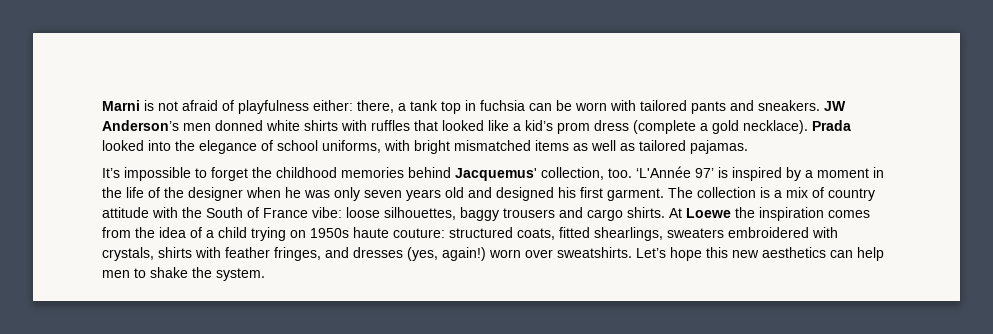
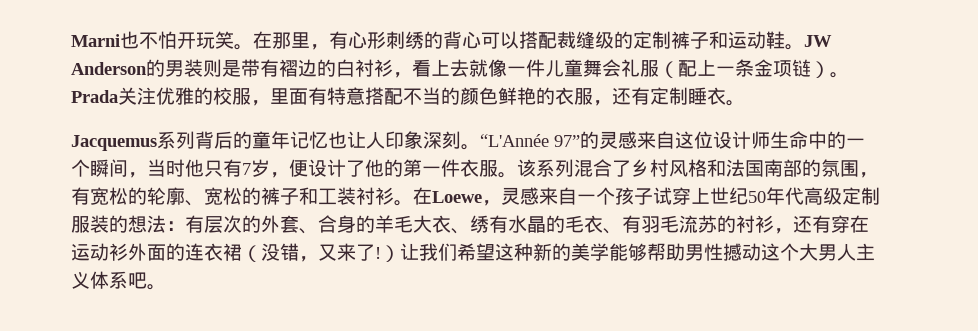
- Marni is not afraid of playfulness either: there, a tank top in fuchsia can be worn with tailored pants and sneakers. JW Anderson’s men donned white shirts with ruffles that looked like a kid’s prom dress (complete a gold necklace). Prada looked into the elegance of school uniforms, with bright mismatched items as well as tailored pajamas.
- It’s impossible to forget the childhood memories behind Jacquemus' collection, too. ‘L'Année 97’ is inspired by a moment in the life of the designer when he was only seven years old and designed his first garment. The collection is a mix of country attitude with the South of France vibe: loose silhouettes, baggy trousers and cargo shirts. At Loewe the inspiration comes from the idea of a child trying on 1950s haute couture: structured coats, fitted shearlings, sweaters embroidered with crystals, shirts with feather fringes, and dresses (yes, again!) worn over sweatshirts. Let’s hope this new aesthetics can help men to shake the system.
+ Marni也不怕开玩笑。在那里，有心形刺绣的背心可以搭配裁缝级的定制裤子和运动鞋。JW Anderson的男装则是带有褶边的白衬衫，看上去就像一件儿童舞会礼服（配上一条金项链）。Prada关注优雅的校服，里面有特意搭配不当的颜色鲜艳的衣服，还有定制睡衣。
+ Jacquemus系列背后的童年记忆也让人印象深刻。“L'Année 97”的灵感来自这位设计师生命中的一个瞬间，当时他只有7岁，便设计了他的第一件衣服。该系列混合了乡村风格和法国南部的氛围，有宽松的轮廓、宽松的裤子和工装衬衫。在Loewe，灵感来自一个孩子试穿上世纪50年代高级定制服装的想法：有层次的外套、合身的羊毛大衣、绣有水晶的毛衣、有羽毛流苏的衬衫，还有穿在运动衫外面的连衣裙（没错，又来了!）让我们希望这种新的美学能够帮助男性撼动这个大男人主义体系吧。

